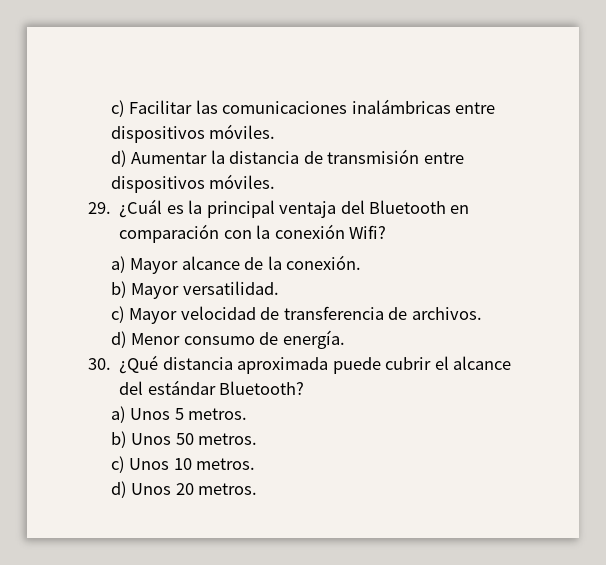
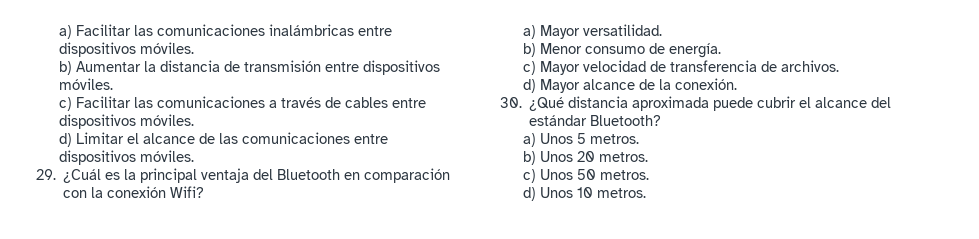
- c) Facilitar las comunicaciones inalámbricas entre dispositivos móviles.
+ a) Facilitar las comunicaciones inalámbricas entre dispositivos móviles.
- d) Aumentar la distancia de transmisión entre dispositivos móviles.
+ b) Aumentar la distancia de transmisión entre dispositivos móviles.
+ c) Facilitar las comunicaciones a través de cables entre dispositivos móviles.
+ d) Limitar el alcance de las comunicaciones entre dispositivos móviles.
- a) Mayor alcance de la conexión.
- b) Mayor versatilidad.
+ a) Mayor versatilidad.
+ b) Menor consumo de energía.
- d) Menor consumo de energía.
+ d) Mayor alcance de la conexión.
- b) Unos 50 metros.
+ b) Unos 20 metros.
- c) Unos 10 metros.
+ c) Unos 50 metros.
- d) Unos 20 metros.
+ d) Unos 10 metros.

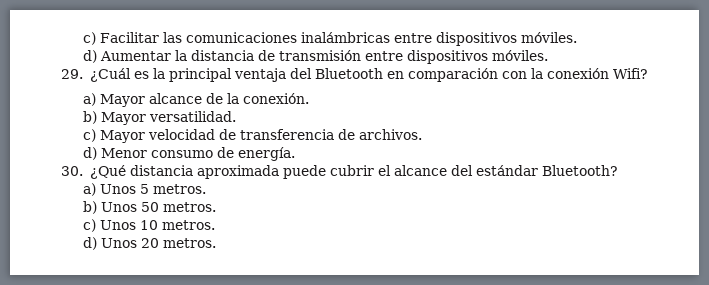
- a) Facilitar las comunicaciones inalámbricas entre dispositivos móviles.
+ c) Facilitar las comunicaciones inalámbricas entre dispositivos móviles.
- b) Aumentar la distancia de transmisión entre dispositivos móviles.
+ d) Aumentar la distancia de transmisión entre dispositivos móviles.
- c) Facilitar las comunicaciones a través de cables entre dispositivos móviles.
- d) Limitar el alcance de las comunicaciones entre dispositivos móviles.
- a) Mayor versatilidad.
- b) Menor consumo de energía.
+ a) Mayor alcance de la conexión.
+ b) Mayor versatilidad.
- d) Mayor alcance de la conexión.
+ d) Menor consumo de energía.
- b) Unos 20 metros.
+ b) Unos 50 metros.
- c) Unos 50 metros.
+ c) Unos 10 metros.
- d) Unos 10 metros.
+ d) Unos 20 metros.

